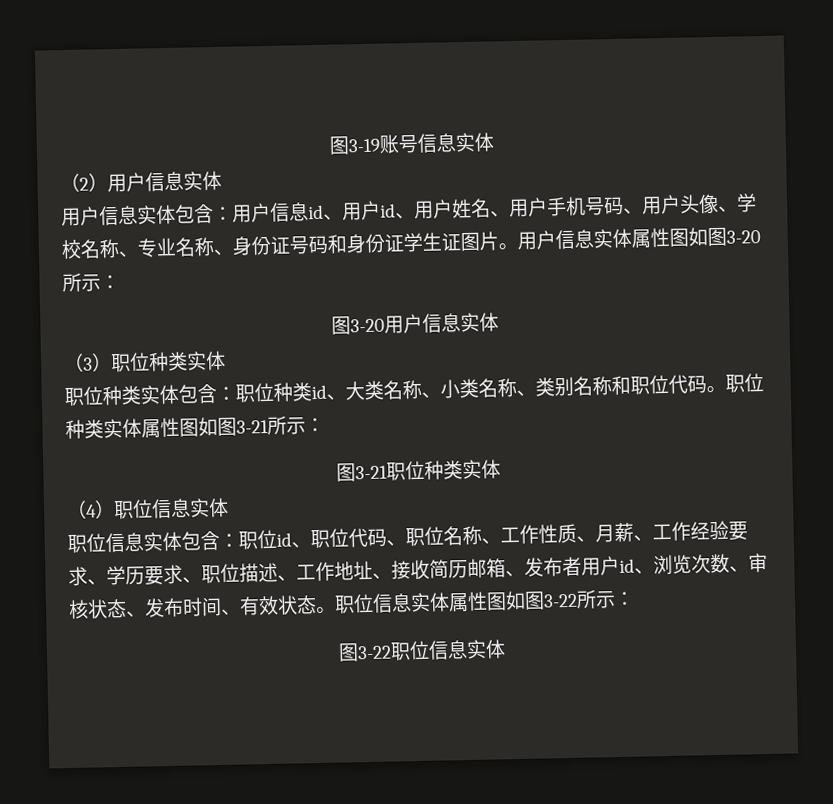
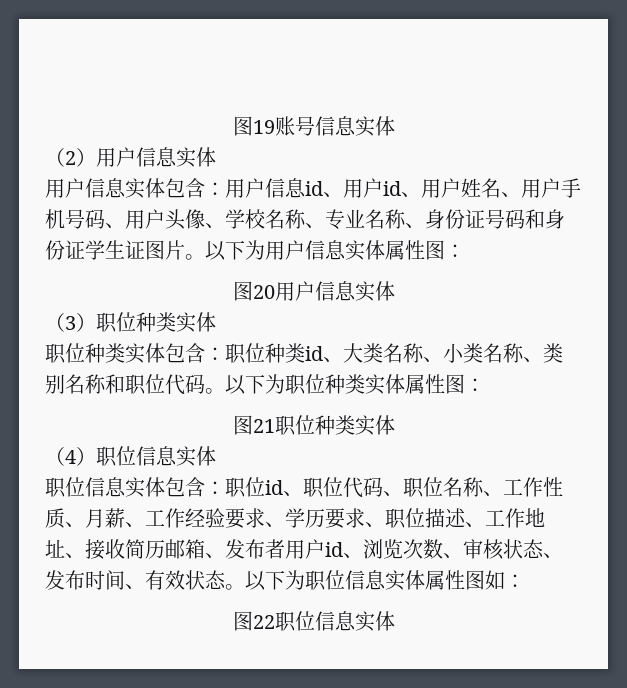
- 图3-19账号信息实体
+ 图19账号信息实体
- 用户信息实体属性图如图3-20所示：
- 图3-20用户信息实体
+ 以下为用户信息实体属性图：
+ 图20用户信息实体
- 职位种类实体属性图如图3-21所示：
- 图3-21职位种类实体
+ 以下为职位种类实体属性图：
+ 图21职位种类实体
- 职位信息实体属性图如图3-22所示：
- 图3-22职位信息实体
+ 以下为职位信息实体属性图如：
+ 图22职位信息实体

